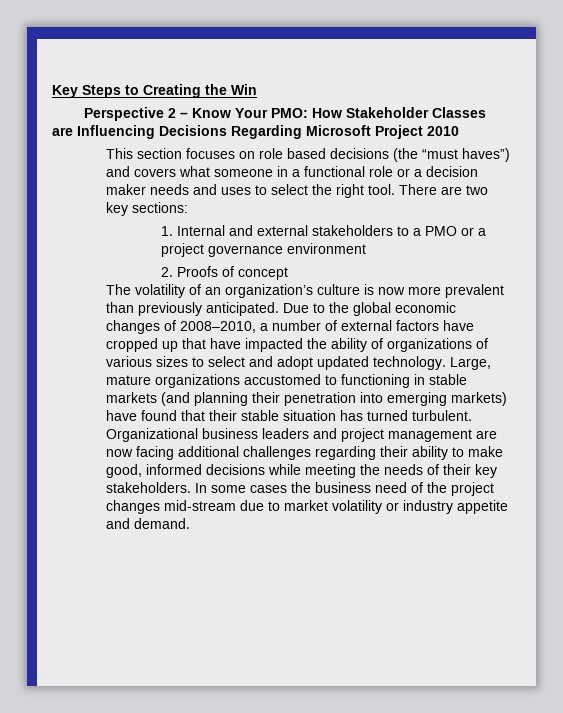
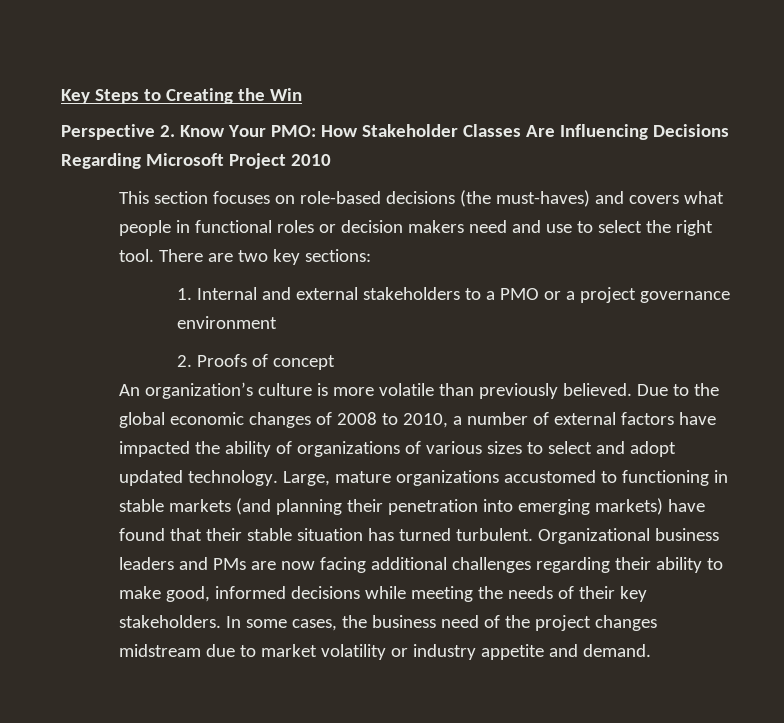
- Perspective 2 – Know Your PMO: How Stakeholder Classes are Influencing Decisions Regarding Microsoft Project 2010
+ Perspective 2. Know Your PMO: How Stakeholder Classes Are Influencing Decisions Regarding Microsoft Project 2010
- This section focuses on role based decisions (the “must haves”) and covers what someone in a functional role or a decision maker needs and uses to select the right tool.
+ This section focuses on role-based decisions (the must-haves) and covers what people in functional roles or decision makers need and use to select the right tool.
- The volatility of an organization’s culture is now more prevalent than previously anticipated.
+ An organization’s culture is more volatile than previously believed.
- Due to the global economic changes of 2008–2010, a number of external factors have cropped up that have impacted the ability of organizations of various sizes to select and adopt updated technology.
+ Due to the global economic changes of 2008 to 2010, a number of external factors have impacted the ability of organizations of various sizes to select and adopt updated technology.
- Organizational business leaders and project management are now facing additional challenges regarding their ability to make good, informed decisions while meeting the needs of their key stakeholders.
+ Organizational business leaders and PMs are now facing additional challenges regarding their ability to make good, informed decisions while meeting the needs of their key stakeholders.
- In some cases the business need of the project changes mid-stream due to market volatility or industry appetite and demand.
+ In some cases, the business need of the project changes midstream due to market volatility or industry appetite and demand.

